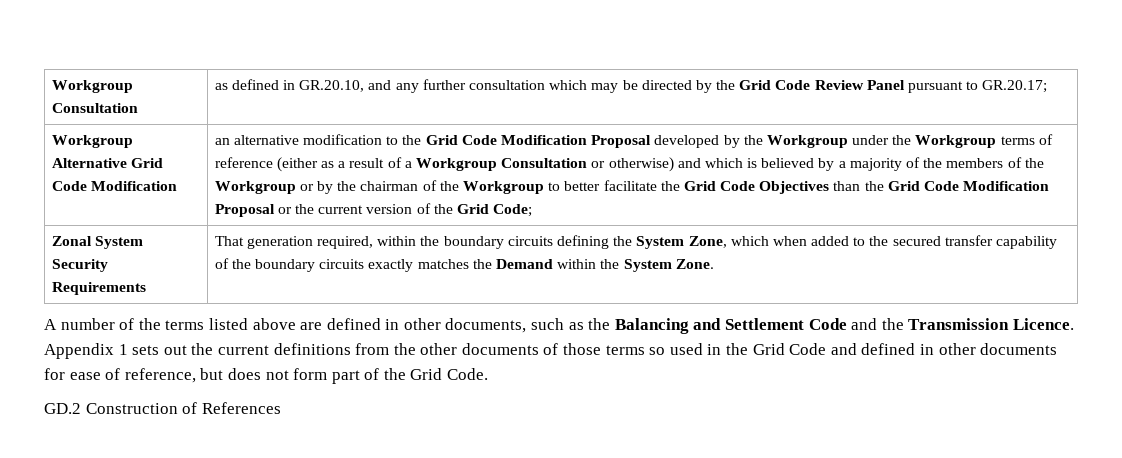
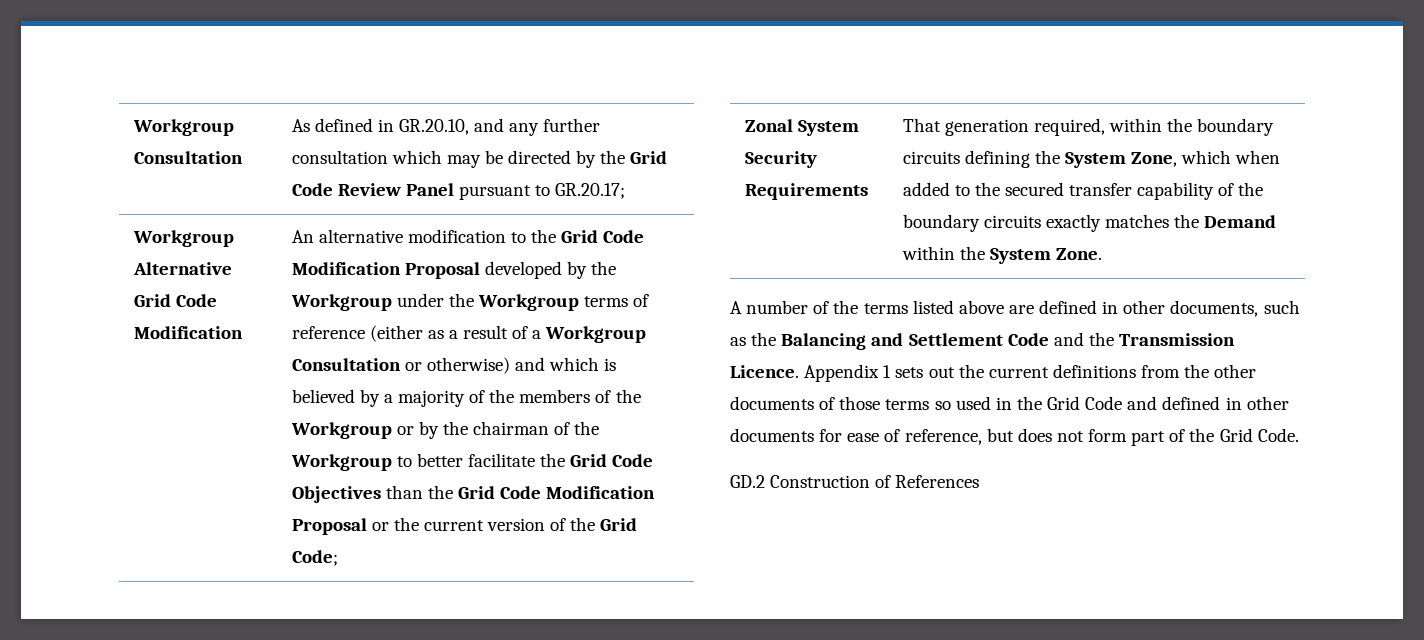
- Workgroup Consultation | as defined in GR.20.10, and any further consultation which may be directed by the Grid Code Review Panel pursuant to GR.20.17;
+ Workgroup Consultation | As defined in GR.20.10, and any further consultation which may be directed by the Grid Code Review Panel pursuant to GR.20.17;
- an alternative modification to the Grid Code Modification Proposal developed by the Workgroup under the Workgroup terms of reference (either as a result of a Workgroup Consultation or otherwise) and which is believed by a majority of the members of the Workgroup or by the chairman of the Workgroup to better facilitate the Grid Code Objectives than the Grid Code Modification Proposal or the current version of the Grid Code;
+ An alternative modification to the Grid Code Modification Proposal developed by the Workgroup under the Workgroup terms of reference (either as a result of a Workgroup Consultation or otherwise) and which is believed by a majority of the members of the Workgroup or by the chairman of the Workgroup to better facilitate the Grid Code Objectives than the Grid Code Modification Proposal or the current version of the Grid Code;

